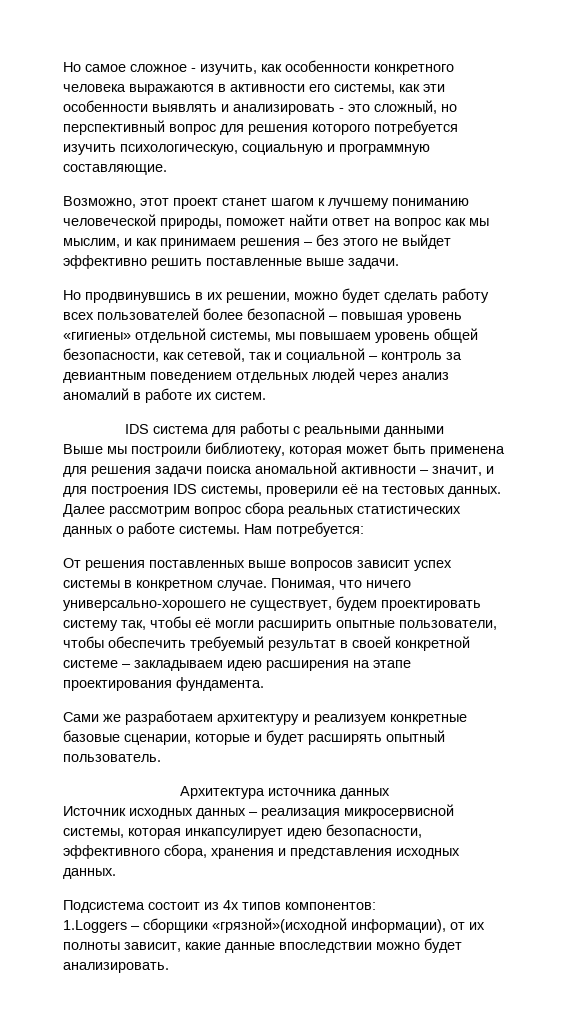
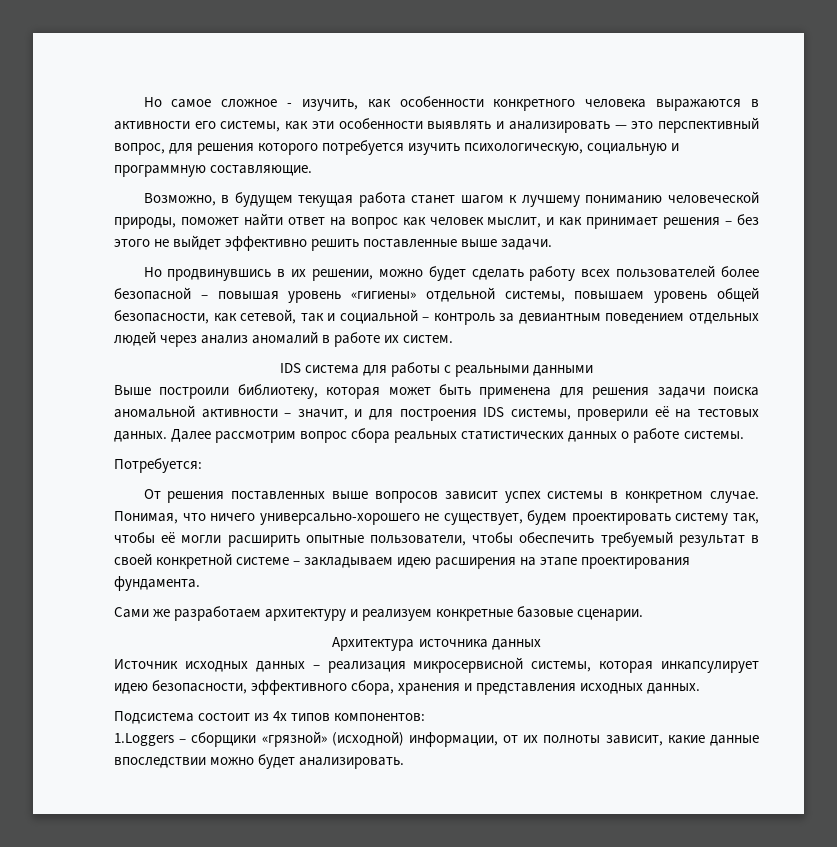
- Но самое сложное - изучить, как особенности конкретного человека выражаются в активности его системы, как эти особенности выявлять и анализировать - это сложный, но перспективный вопрос для решения которого потребуется изучить психологическую, социальную и программную составляющие.
+ Но самое сложное - изучить, как особенности конкретного человека выражаются в активности его системы, как эти особенности выявлять и анализировать — это перспективный вопрос, для решения которого потребуется изучить психологическую, социальную и программную составляющие.
- Возможно, этот проект станет шагом к лучшему пониманию человеческой природы, поможет найти ответ на вопрос как мы мыслим, и как принимаем решения – без этого не выйдет эффективно решить поставленные выше задачи.
+ Возможно, в будущем текущая работа станет шагом к лучшему пониманию человеческой природы, поможет найти ответ на вопрос как человек мыслит, и как принимает решения – без этого не выйдет эффективно решить поставленные выше задачи.
- Но продвинувшись в их решении, можно будет сделать работу всех пользователей более безопасной – повышая уровень «гигиены» отдельной системы, мы повышаем уровень общей безопасности, как сетевой, так и социальной – контроль за девиантным поведением отдельных людей через анализ аномалий в работе их систем.
+ Но продвинувшись в их решении, можно будет сделать работу всех пользователей более безопасной – повышая уровень «гигиены» отдельной системы, повышаем уровень общей безопасности, как сетевой, так и социальной – контроль за девиантным поведением отдельных людей через анализ аномалий в работе их систем.
- Выше мы построили библиотеку, которая может быть применена для решения задачи поиска аномальной активности – значит, и для построения IDS системы, проверили её на тестовых данных.
+ Выше построили библиотеку, которая может быть применена для решения задачи поиска аномальной активности – значит, и для построения IDS системы, проверили её на тестовых данных.
- Далее рассмотрим вопрос сбора реальных статистических данных о работе системы. Нам потребуется:
+ Далее рассмотрим вопрос сбора реальных статистических данных о работе системы.
+ Потребуется:
- Сами же разработаем архитектуру и реализуем конкретные базовые сценарии, которые и будет расширять опытный пользователь.
+ Сами же разработаем архитектуру и реализуем конкретные базовые сценарии.
- 1.Loggers – сборщики «грязной»(исходной информации), от их полноты зависит, какие данные впоследствии можно будет анализировать.
+ 1.Loggers – сборщики «грязной» (исходной) информации, от их полноты зависит, какие данные впоследствии можно будет анализировать.

